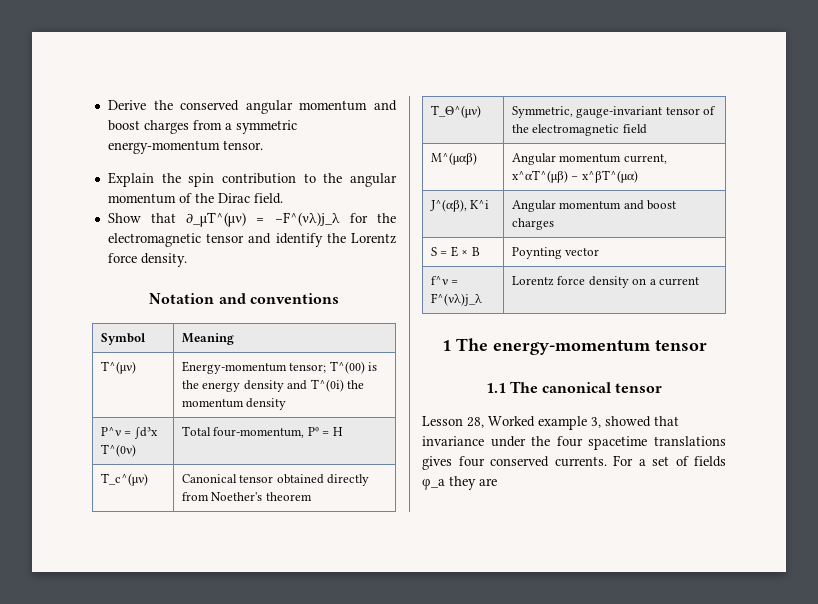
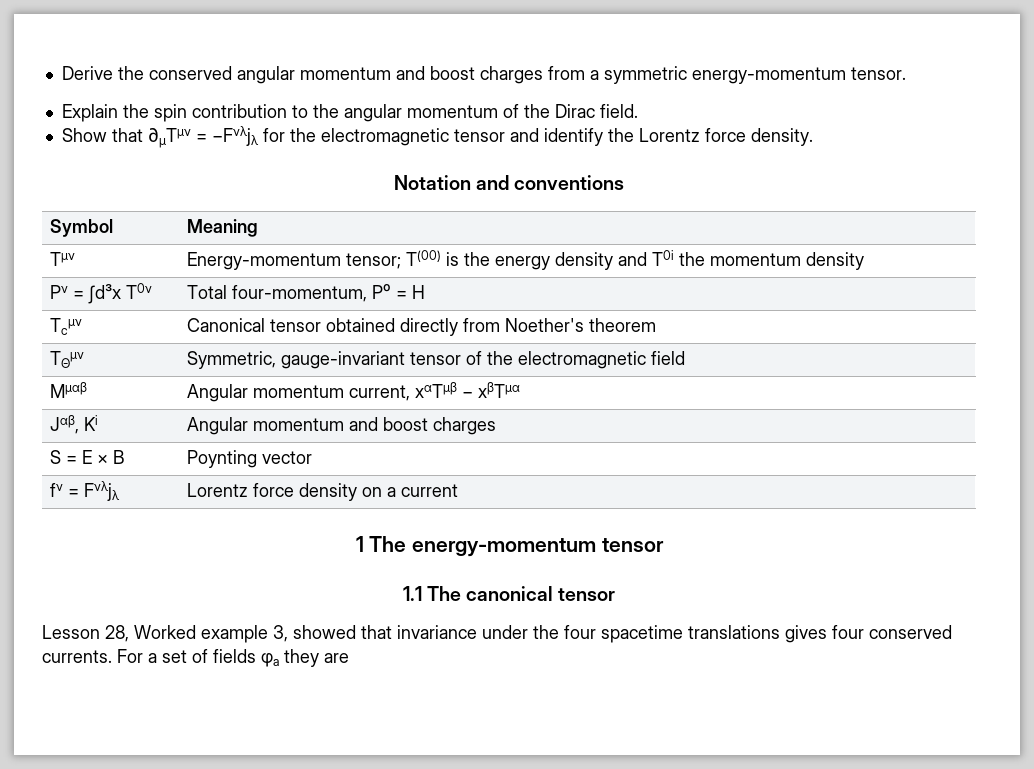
- Show that ∂_μT^(μν) = −F^(νλ)j_λ for the electromagnetic tensor and identify the Lorentz force density.
+ Show that ∂μTμν = −Fνλjλ for the electromagnetic tensor and identify the Lorentz force density.
- T^(μν) | Energy-momentum tensor; T^(00) is the energy density and T^(0i) the momentum density
+ Tμν | Energy-momentum tensor; T(00) is the energy density and T0i the momentum density
- P^ν = ∫d³x T^(0ν) | Total four-momentum, P⁰ = H
+ Pν = ∫d³x T0ν | Total four-momentum, P⁰ = H
- T_c^(μν) | Canonical tensor obtained directly from Noether's theorem
+ Tcμν | Canonical tensor obtained directly from Noether's theorem
- T_Θ^(μν) | Symmetric, gauge-invariant tensor of the electromagnetic field
+ TΘμν | Symmetric, gauge-invariant tensor of the electromagnetic field
- M^(μαβ) | Angular momentum current, x^αT^(μβ) − x^βT^(μα)
- J^(αβ), K^i | Angular momentum and boost charges
+ Mμαβ | Angular momentum current, xαTμβ − xβTμα
+ Jαβ, Ki | Angular momentum and boost charges
- f^ν = F^(νλ)j_λ | Lorentz force density on a current
+ fν = Fνλjλ | Lorentz force density on a current
- For a set of fields φ_a they are
+ For a set of fields φa they are

